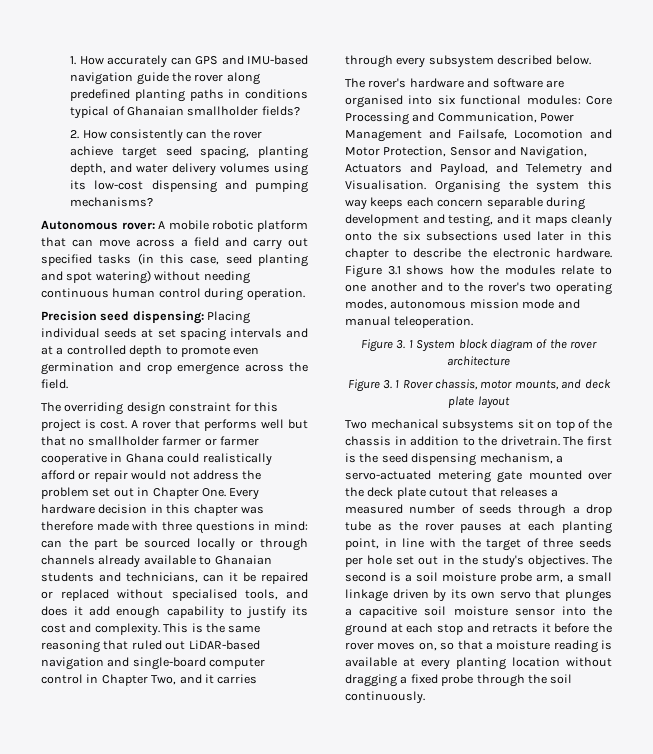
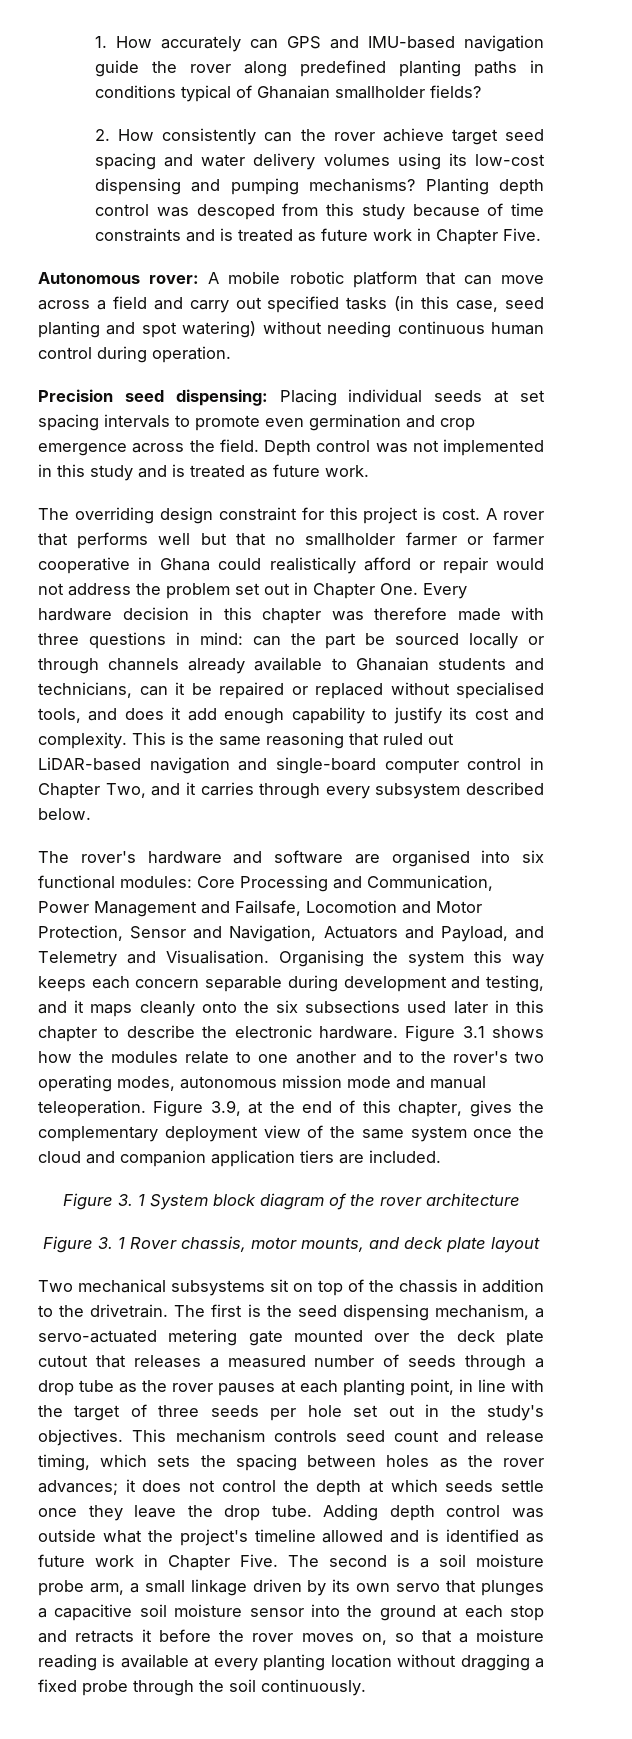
- 2. How consistently can the rover achieve target seed spacing, planting depth, and water delivery volumes using its low-cost dispensing and pumping mechanisms?
+ 2. How consistently can the rover achieve target seed spacing and water delivery volumes using its low-cost dispensing and pumping mechanisms? Planting depth control was descoped from this study because of time constraints and is treated as future work in Chapter Five.
- Precision seed dispensing: Placing individual seeds at set spacing intervals and at a controlled depth to promote even germination and crop emergence across the field.
+ Precision seed dispensing: Placing individual seeds at set spacing intervals to promote even germination and crop emergence across the field. Depth control was not implemented in this study and is treated as future work.
+ Figure 3.9, at the end of this chapter, gives the complementary deployment view of the same system once the cloud and companion application tiers are included.
+ This mechanism controls seed count and release timing, which sets the spacing between holes as the rover advances; it does not control the depth at which seeds settle once they leave the drop tube. Adding depth control was outside what the project's timeline allowed and is identified as future work in Chapter Five.

